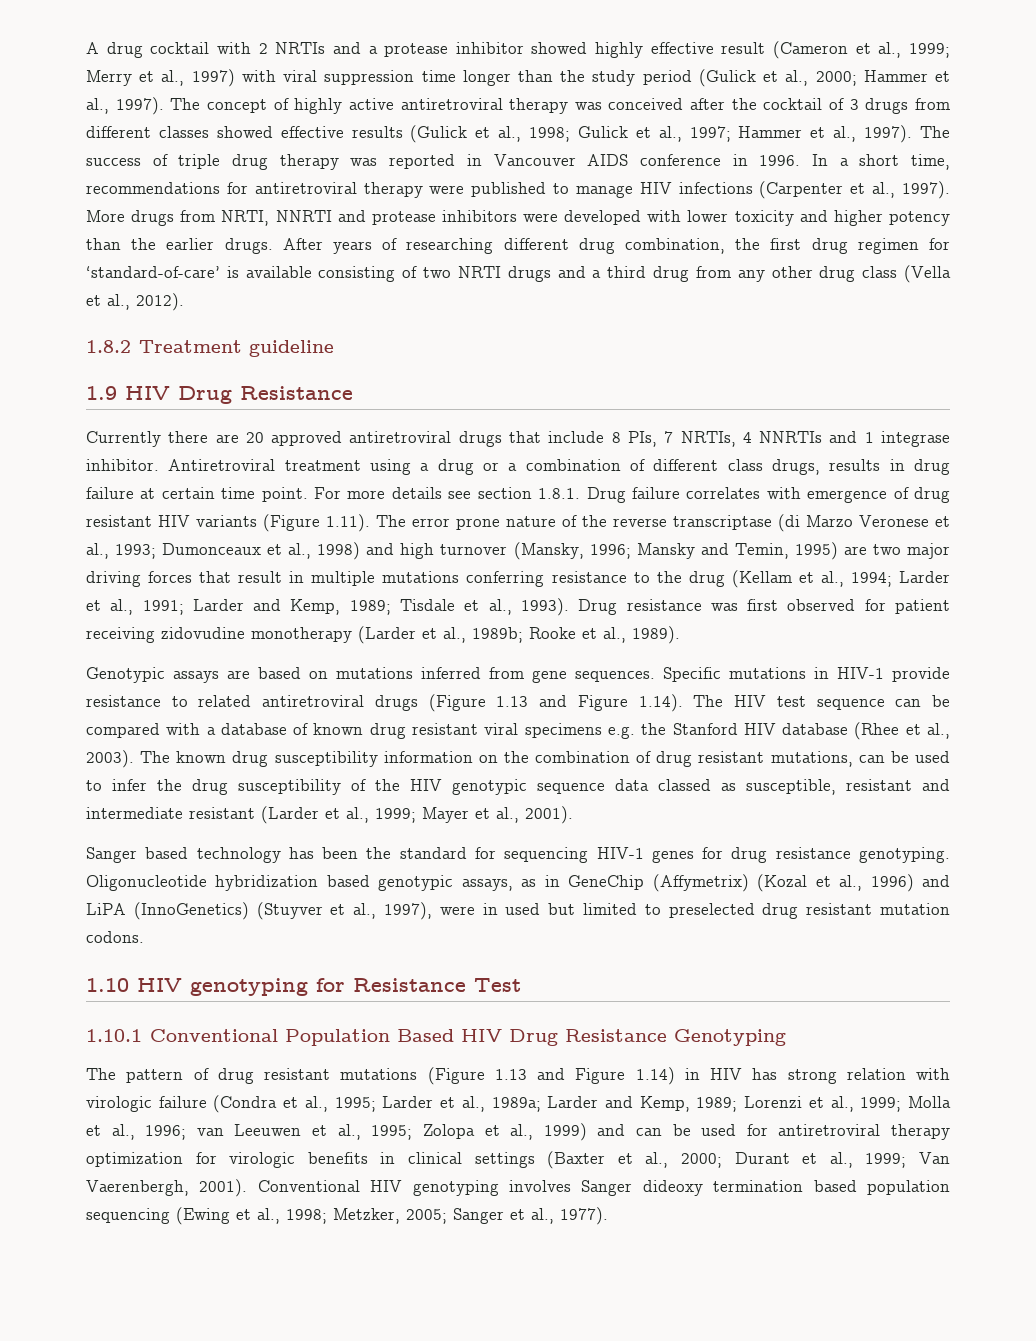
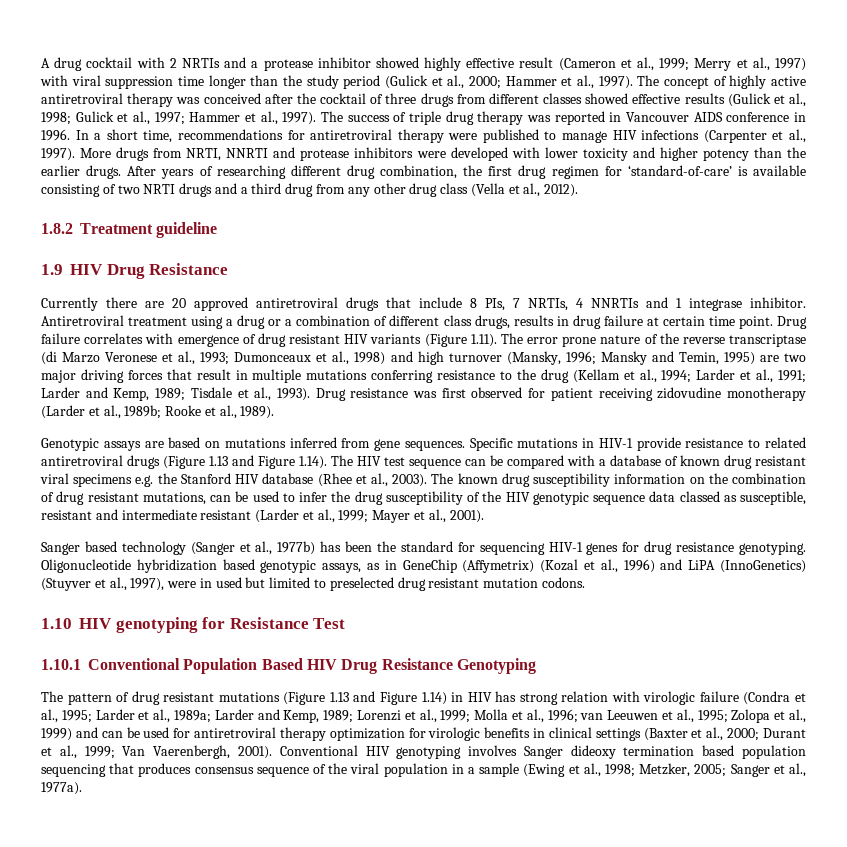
- The concept of highly active antiretroviral therapy was conceived after the cocktail of 3 drugs from different classes showed effective results (Gulick et al., 1998; Gulick et al., 1997; Hammer et al., 1997).
+ The concept of highly active antiretroviral therapy was conceived after the cocktail of three drugs from different classes showed effective results (Gulick et al., 1998; Gulick et al., 1997; Hammer et al., 1997).
- For more details see section 1.8.1. Drug failure correlates with emergence of drug resistant HIV variants (Figure 1.11). The error prone nature of the reverse transcriptase (di Marzo Veronese et al., 1993;
+ Drug failure correlates with emergence of drug resistant HIV variants (Figure 1.11). The error prone nature of the reverse transcriptase (di Marzo Veronese et al., 1993;
- Sanger based technology has been the standard for sequencing HIV-1 genes for drug resistance genotyping.
+ Sanger based technology (Sanger et al., 1977b) has been the standard for sequencing HIV-1 genes for drug resistance genotyping.
- Conventional HIV genotyping involves Sanger dideoxy termination based population sequencing (Ewing et al., 1998; Metzker, 2005; Sanger et al., 1977).
+ Conventional HIV genotyping involves Sanger dideoxy termination based population sequencing that produces consensus sequence of the viral population in a sample (Ewing et al., 1998; Metzker, 2005; Sanger et al., 1977a).

